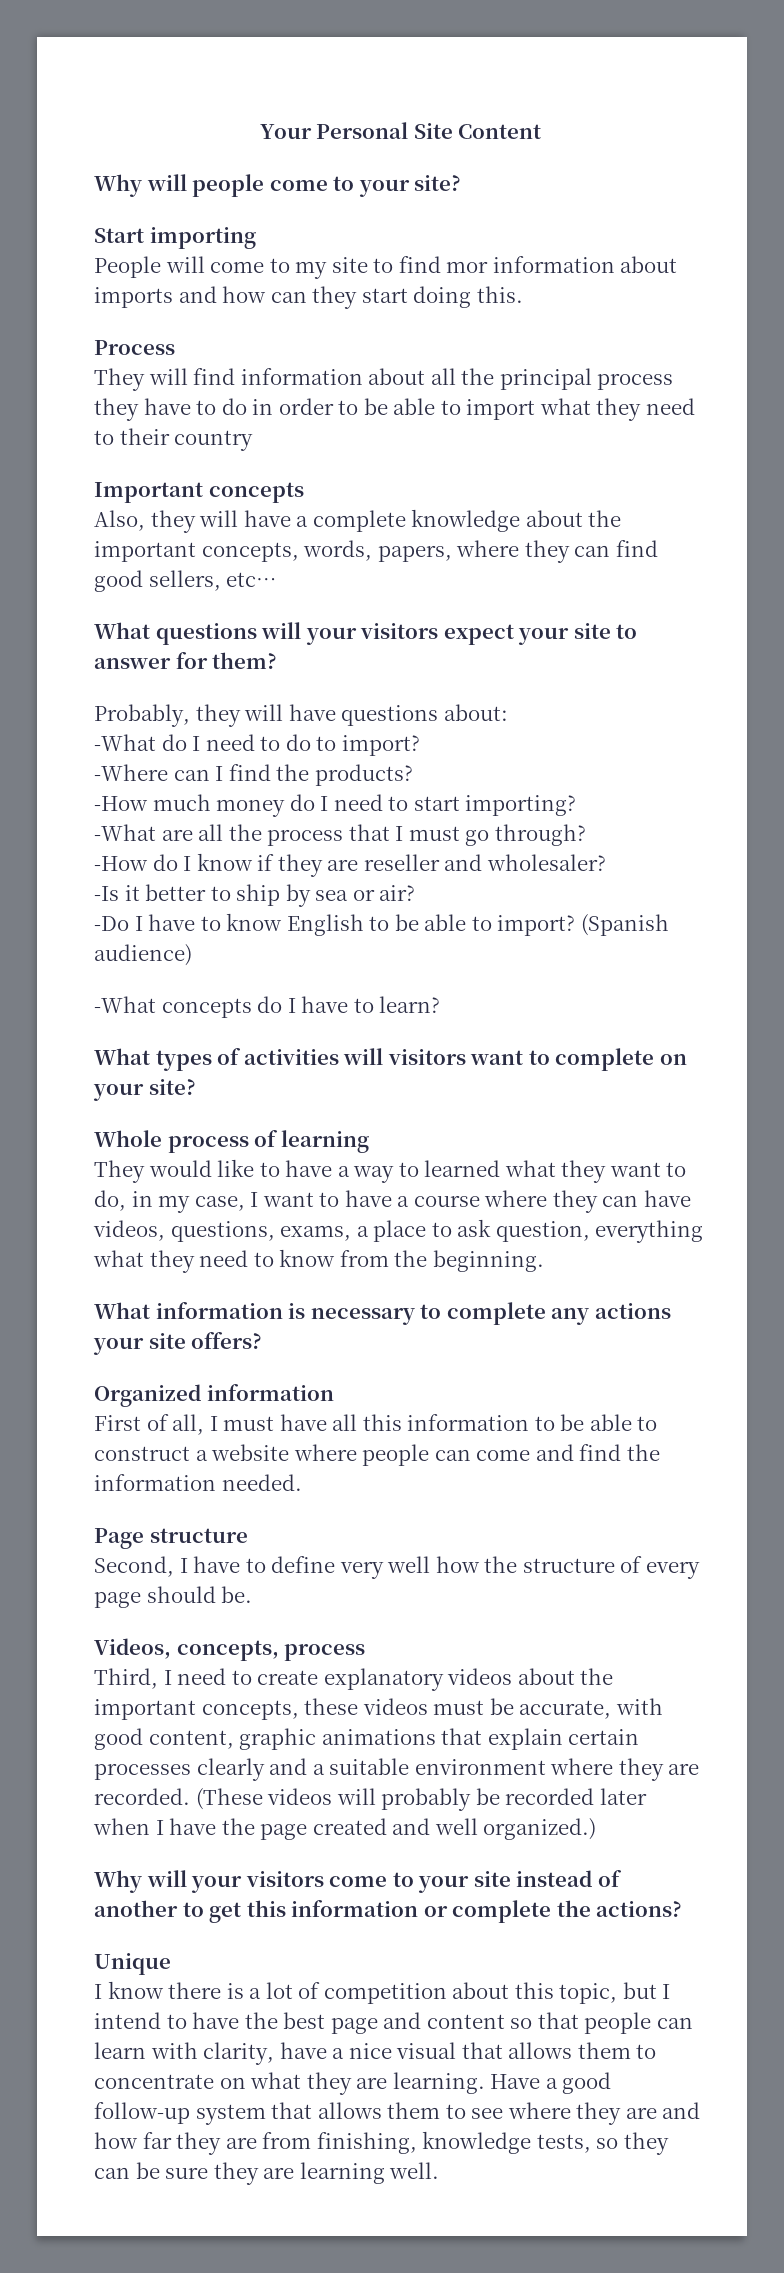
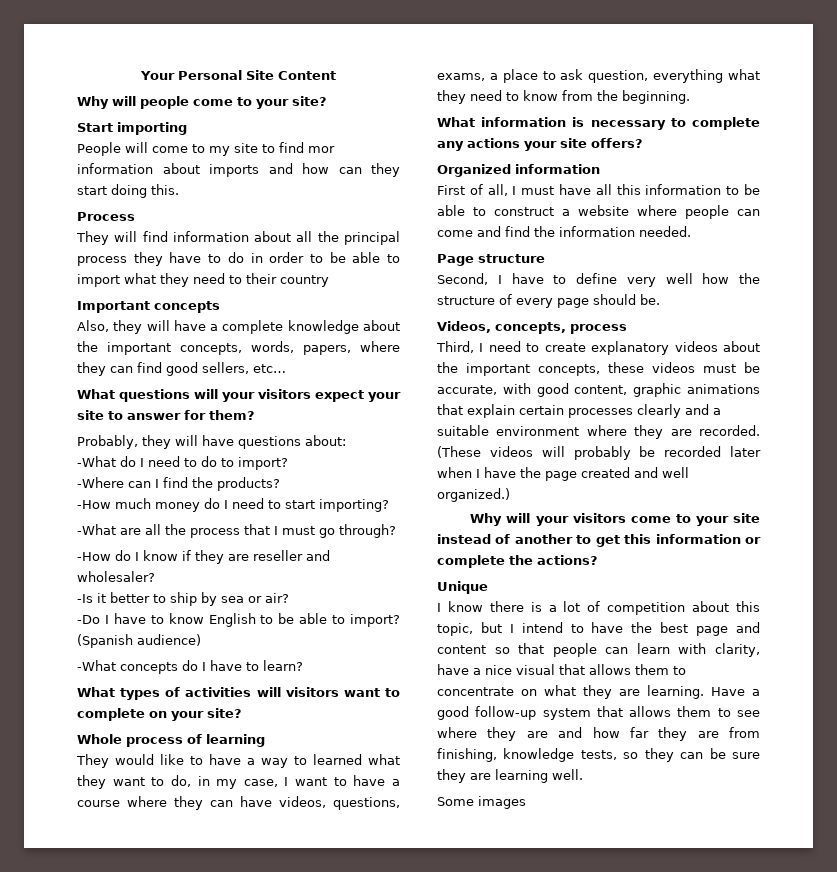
+ Some images

